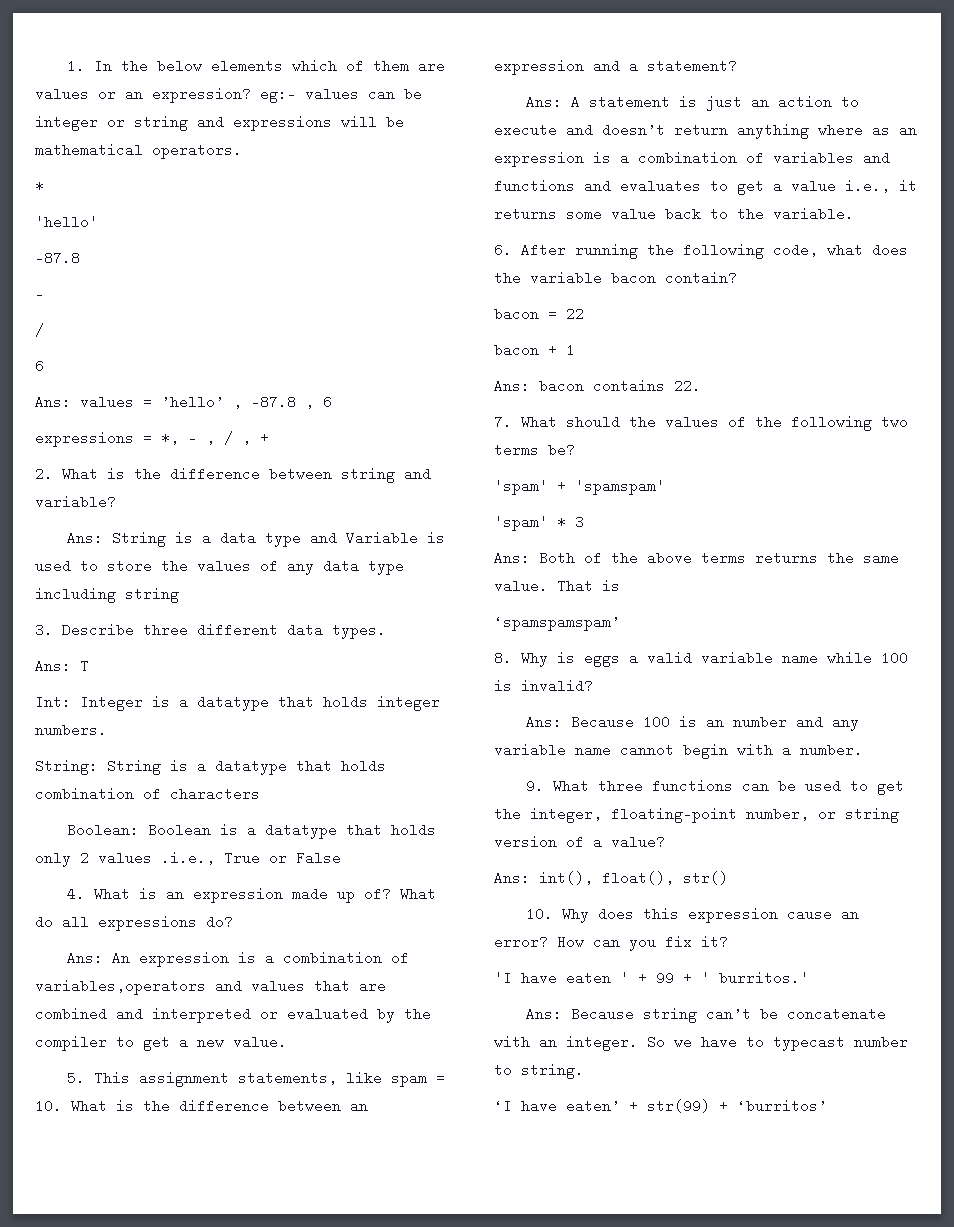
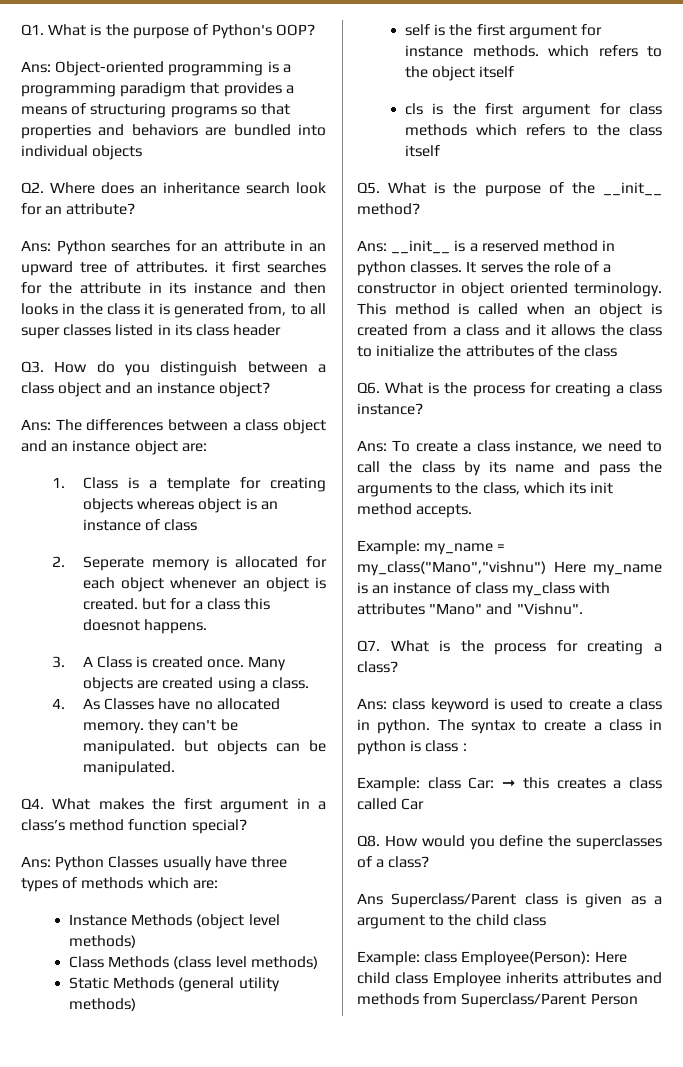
- 1. In the below elements which of them are values or an expression? eg:- values can be integer or string and expressions will be mathematical operators.
- *
- 'hello'
- -87.8
- -
- /
- 6
- Ans: values = ’hello’ , -87.8 , 6
- expressions = *, - , / , +
- 2. What is the difference between string and variable?
- Ans: String is a data type and Variable is used to store the values of any data type including string
- 3. Describe three different data types.
- Ans: T
- Int: Integer is a datatype that holds integer numbers.
- String: String is a datatype that holds combination of characters
- Boolean: Boolean is a datatype that holds only 2 values .i.e., True or False
- 4. What is an expression made up of? What do all expressions do?
- Ans: An expression is a combination of variables,operators and values that are combined and interpreted or evaluated by the compiler to get a new value.
- 5. This assignment statements, like spam = 10. What is the difference between an expression and a statement?
- Ans: A statement is just an action to execute and doesn’t return anything where as an expression is a combination of variables and functions and evaluates to get a value i.e., it returns some value back to the variable.
- 6. After running the following code, what does the variable bacon contain?
- bacon = 22
- bacon + 1
- Ans: bacon contains 22.
- 7. What should the values of the following two terms be?
- 'spam' + 'spamspam'
- 'spam' * 3
- Ans: Both of the above terms returns the same value. That is
- ‘spamspamspam’
- 8. Why is eggs a valid variable name while 100 is invalid?
- Ans: Because 100 is an number and any variable name cannot begin with a number.
- 9. What three functions can be used to get the integer, floating-point number, or string version of a value?
- Ans: int(), float(), str()
- 10. Why does this expression cause an error? How can you fix it?
- 'I have eaten ' + 99 + ' burritos.'
- Ans: Because string can’t be concatenate with an integer. So we have to typecast number to string.
- ‘I have eaten’ + str(99) + ‘burritos’
+ Q1. What is the purpose of Python's OOP?
+ Ans: Object-oriented programming is a programming paradigm that provides a means of structuring programs so that properties and behaviors are bundled into individual objects
+ Q2. Where does an inheritance search look for an attribute?
+ Ans: Python searches for an attribute in an upward tree of attributes. it first searches for the attribute in its instance and then looks in the class it is generated from, to all super classes listed in its class header
+ Q3. How do you distinguish between a class object and an instance object?
+ Ans: The differences between a class object and an instance object are:
+ 1. Class is a template for creating objects whereas object is an instance of class
+ 2. Seperate memory is allocated for each object whenever an object is created. but for a class this doesnot happens.
+ 3. A Class is created once. Many objects are created using a class.
+ 4. As Classes have no allocated memory. they can't be manipulated. but objects can be manipulated.
+ Q4. What makes the first argument in a class’s method function special?
+ Ans: Python Classes usually have three types of methods which are:
+ Instance Methods (object level methods)
+ Class Methods (class level methods)
+ Static Methods (general utility methods)
+ self is the first argument for instance methods. which refers to the object itself
+ cls is the first argument for class methods which refers to the class itself
+ Q5. What is the purpose of the __init__ method?
+ Ans: __init__ is a reserved method in python classes. It serves the role of a constructor in object oriented terminology. This method is called when an object is created from a class and it allows the class to initialize the attributes of the class
+ Q6. What is the process for creating a class instance?
+ Ans: To create a class instance, we need to call the class by its name and pass the arguments to the class, which its init method accepts.
+ Example: my_name = my_class("Mano","vishnu") Here my_name is an instance of class my_class with attributes "Mano" and "Vishnu".
+ Q7. What is the process for creating a class?
+ Ans: class keyword is used to create a class in python. The syntax to create a class in python is class :
+ Example: class Car: ➞ this creates a class called Car
+ Q8. How would you define the superclasses of a class?
+ Ans Superclass/Parent class is given as a argument to the child class
+ Example: class Employee(Person): Here child class Employee inherits attributes and methods from Superclass/Parent Person

